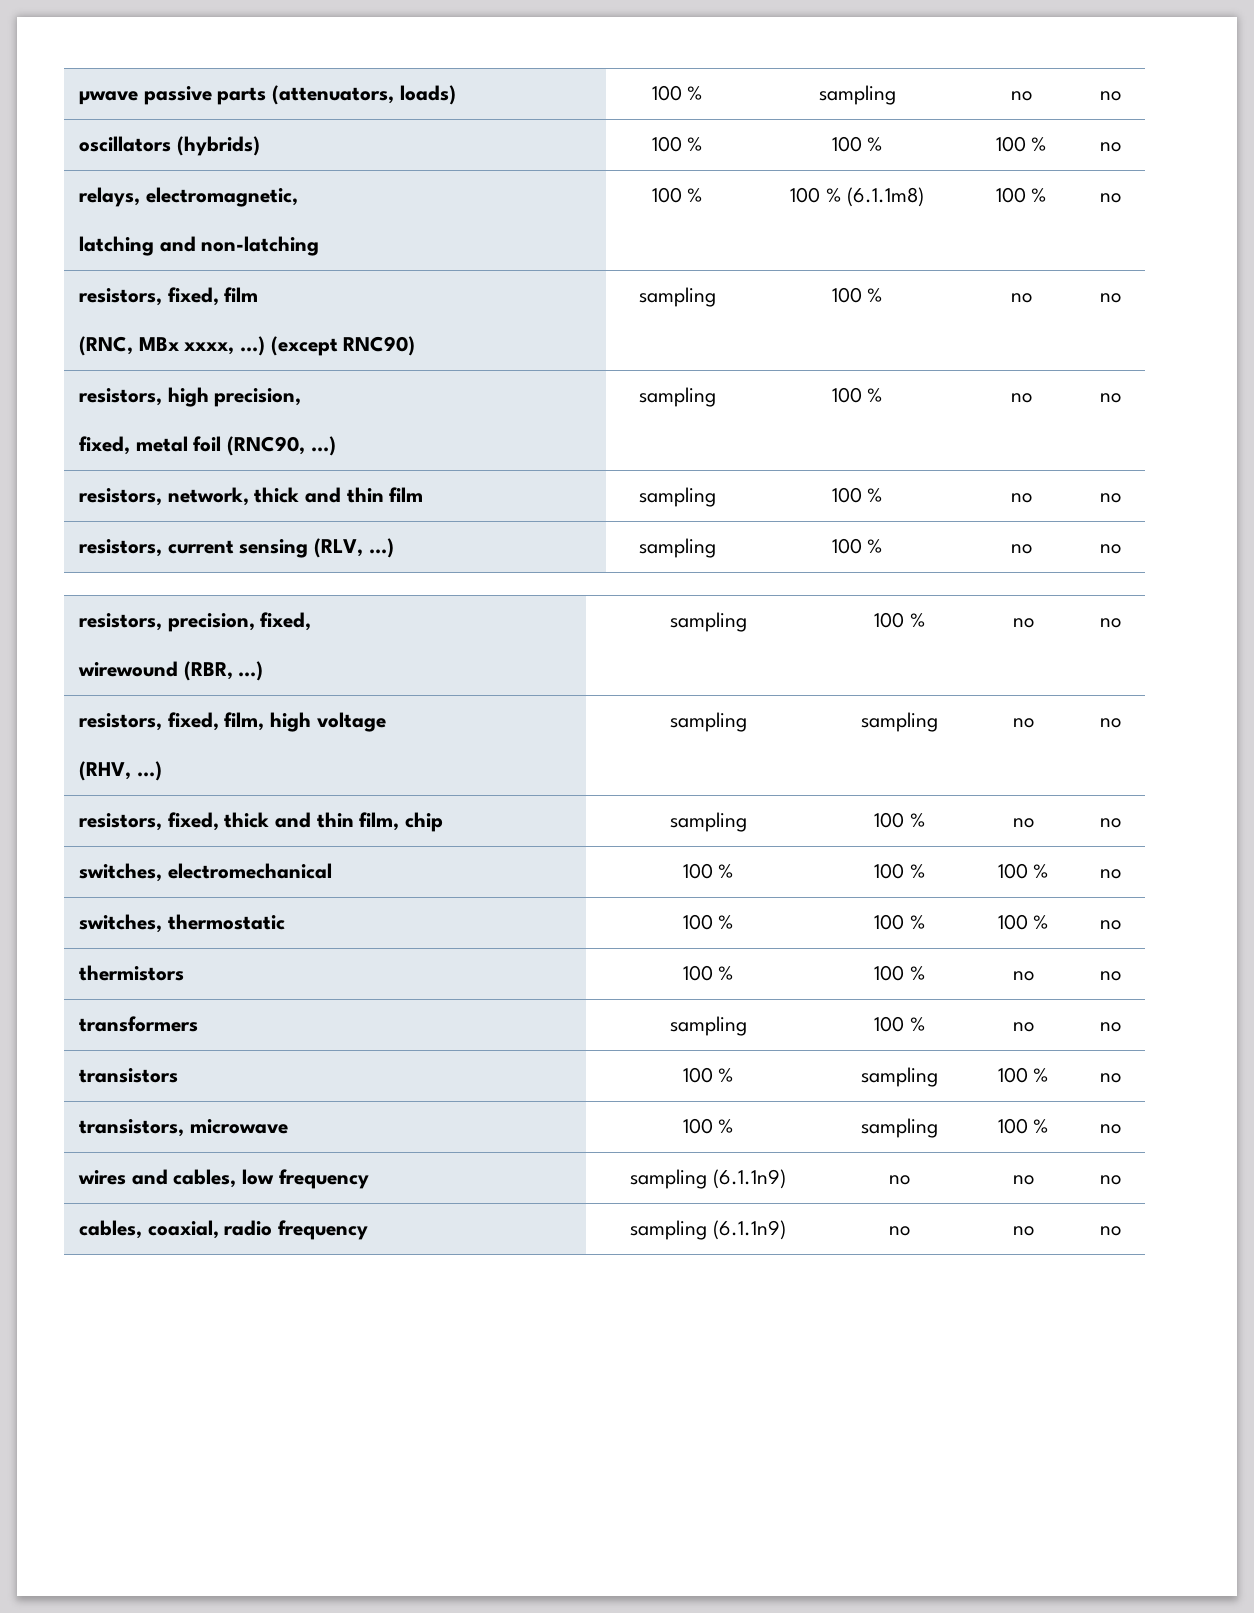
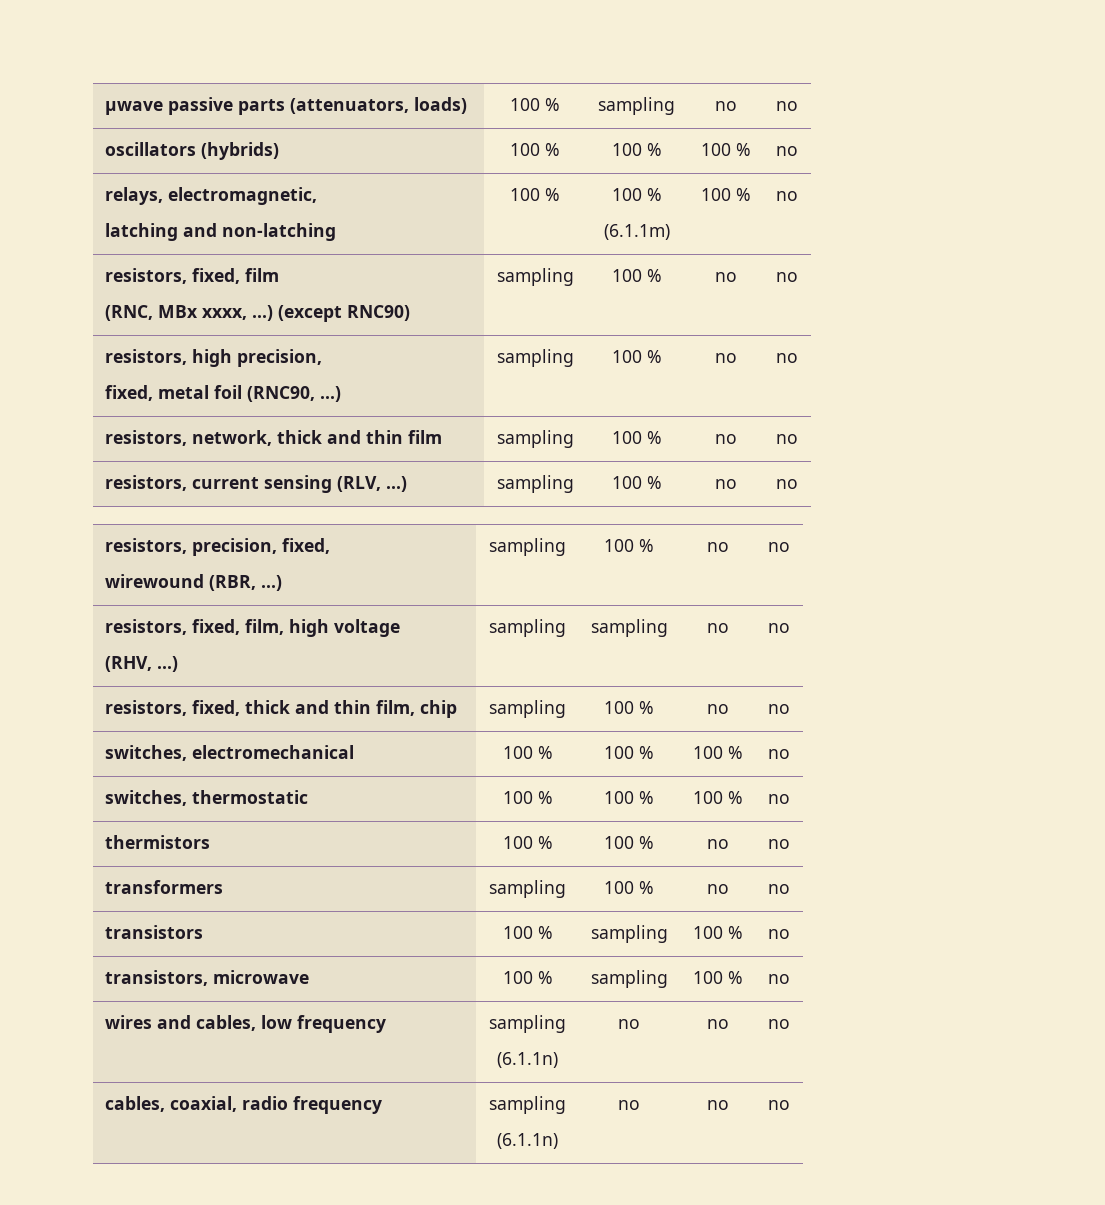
  relays, electromagnetic,
- latching and non-latching | 100 % | 100 % (6.1.1m8) | 100 % | no
+ latching and non-latching | 100 % | 100 %
+ (6.1.1m) | 100 % | no
- wires and cables, low frequency | sampling (6.1.1n9) | no | no | no
+ wires and cables, low frequency | sampling
+ (6.1.1n) | no | no | no
- cables, coaxial, radio frequency | sampling (6.1.1n9) | no | no | no
+ cables, coaxial, radio frequency | sampling
+ (6.1.1n) | no | no | no

